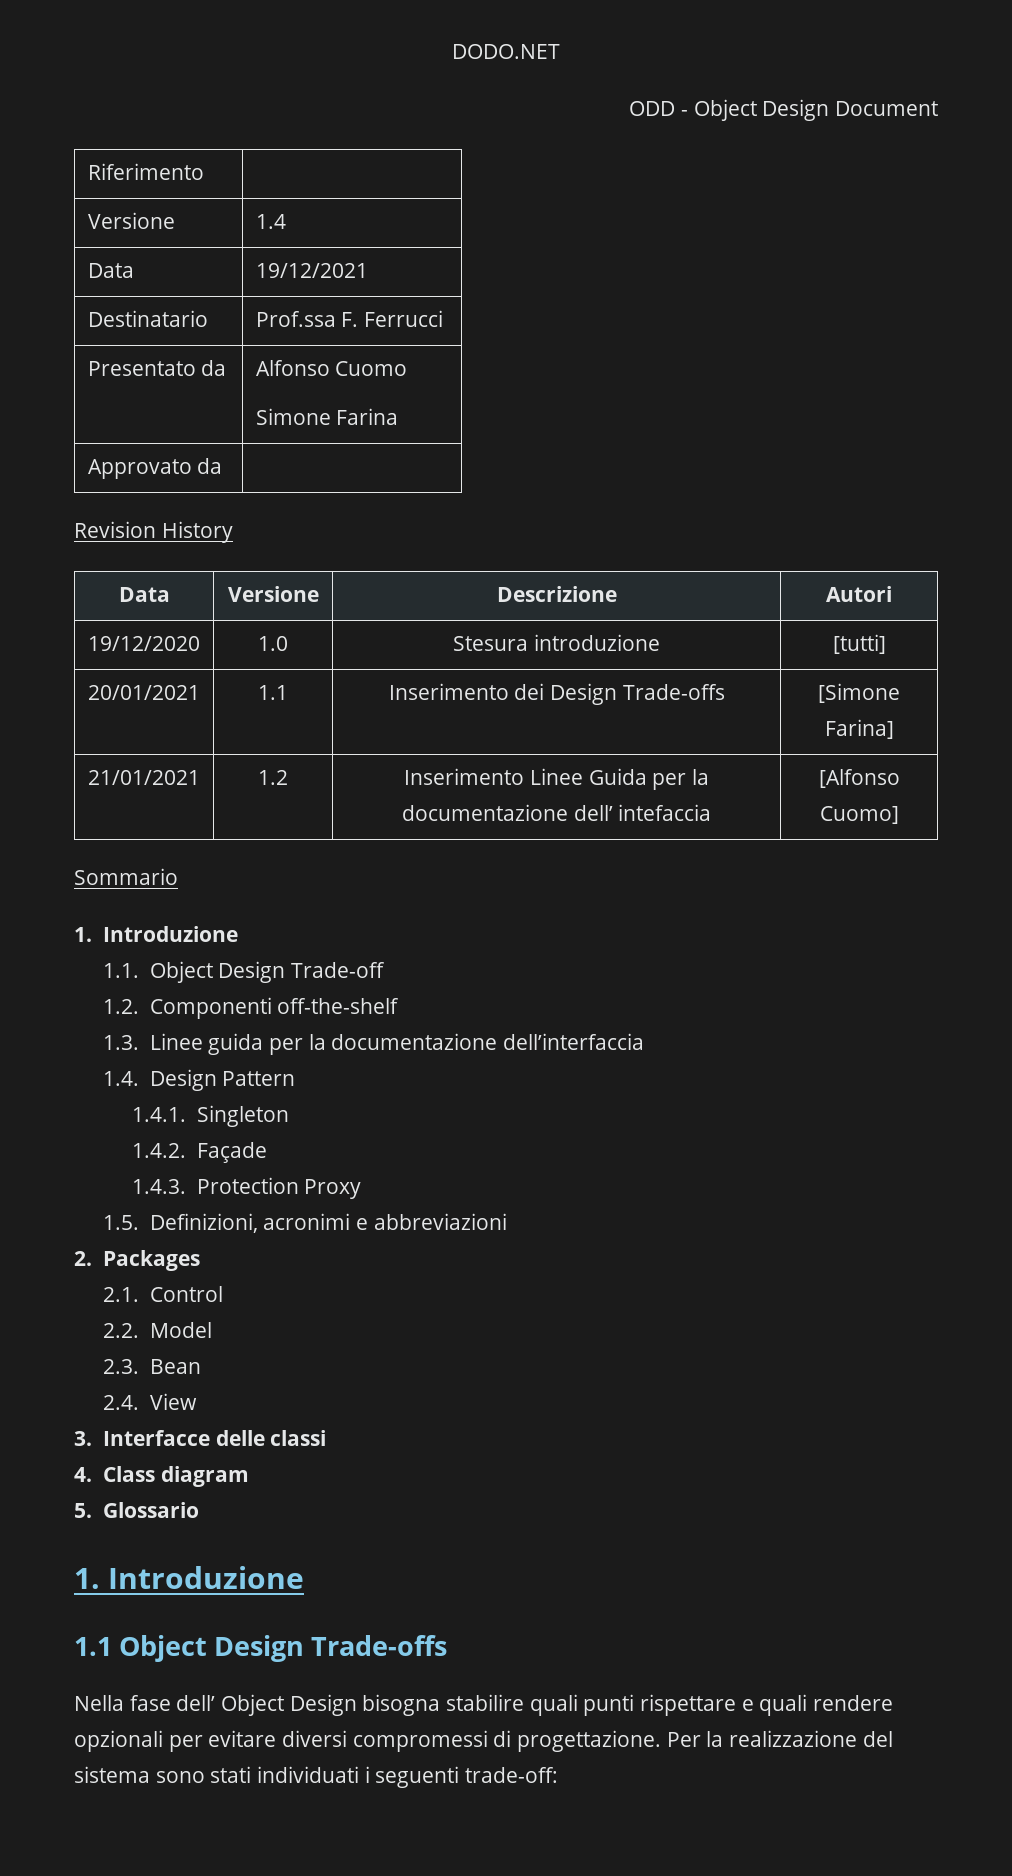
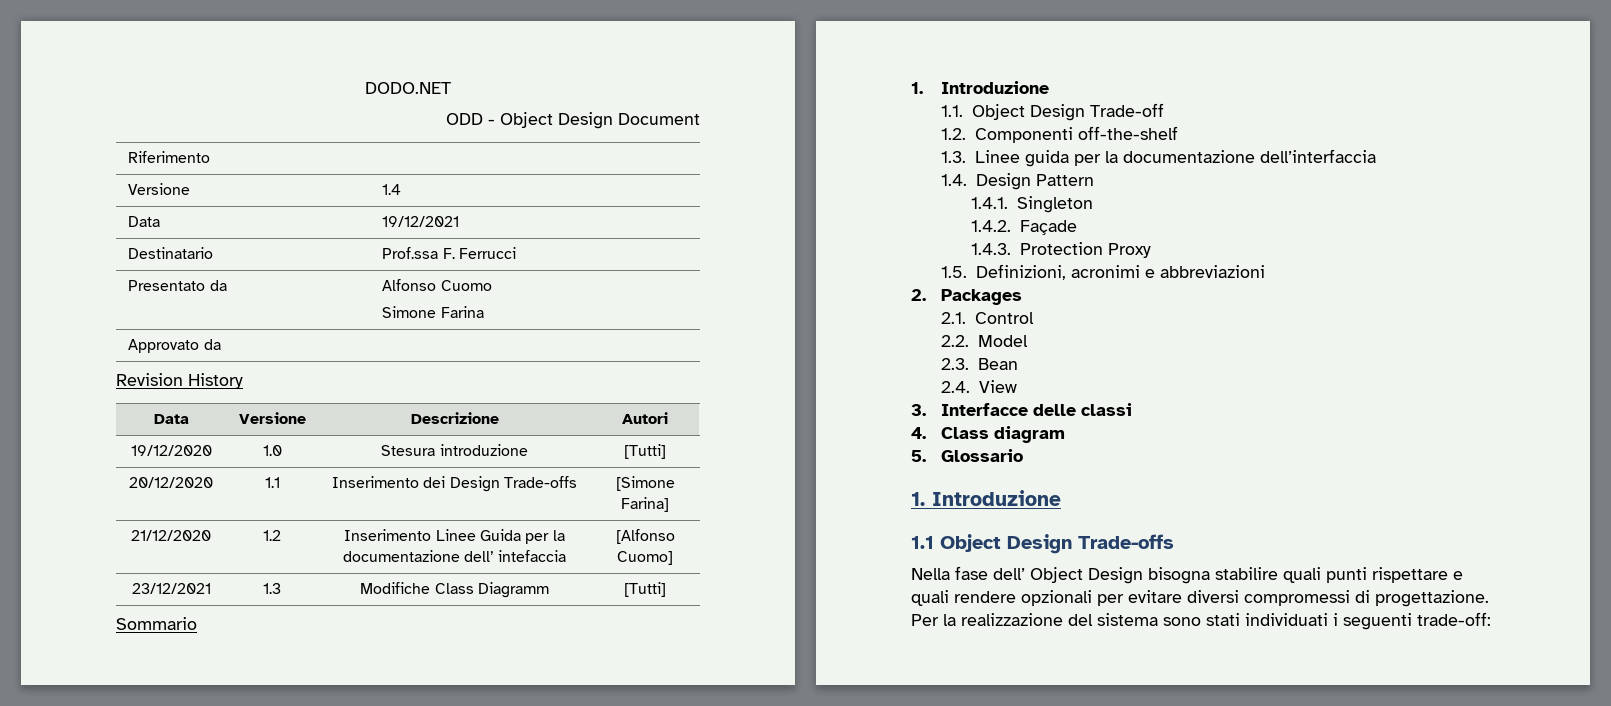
- 19/12/2020 | 1.0 | Stesura introduzione | [tutti]
- 20/01/2021 | 1.1 | Inserimento dei Design Trade-offs | [Simone Farina]
+ 19/12/2020 | 1.0 | Stesura introduzione | [Tutti]
+ 20/12/2020 | 1.1 | Inserimento dei Design Trade-offs | [Simone Farina]
- 21/01/2021 | 1.2 | Inserimento Linee Guida per la documentazione dell’ intefaccia | [Alfonso Cuomo]
+ 21/12/2020 | 1.2 | Inserimento Linee Guida per la documentazione dell’ intefaccia | [Alfonso Cuomo]
+ 23/12/2021 | 1.3 | Modifiche Class Diagramm | [Tutti]

